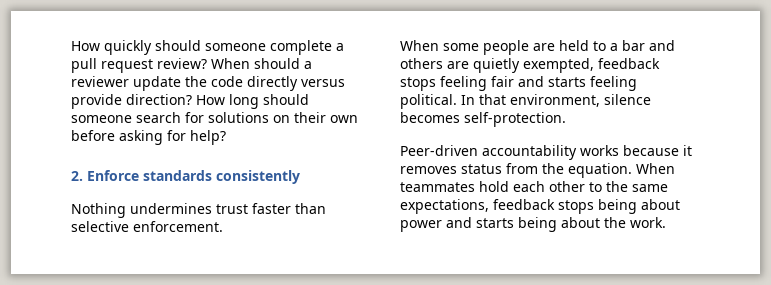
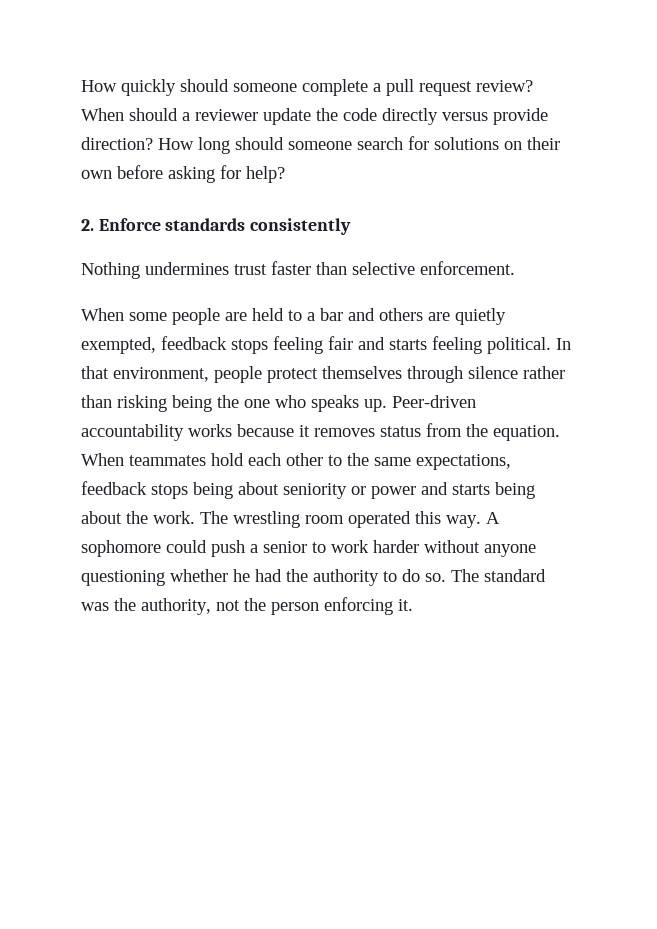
- In that environment, silence becomes self-protection.
- Peer-driven accountability works because it removes status from the equation.
+ In that environment, people protect themselves through silence rather than risking being the one who speaks up. Peer-driven accountability works because it removes status from the equation.
- When teammates hold each other to the same expectations, feedback stops being about power and starts being about the work.
+ When teammates hold each other to the same expectations, feedback stops being about seniority or power and starts being about the work.
+ The wrestling room operated this way. A sophomore could push a senior to work harder without anyone questioning whether he had the authority to do so. The standard was the authority, not the person enforcing it.

